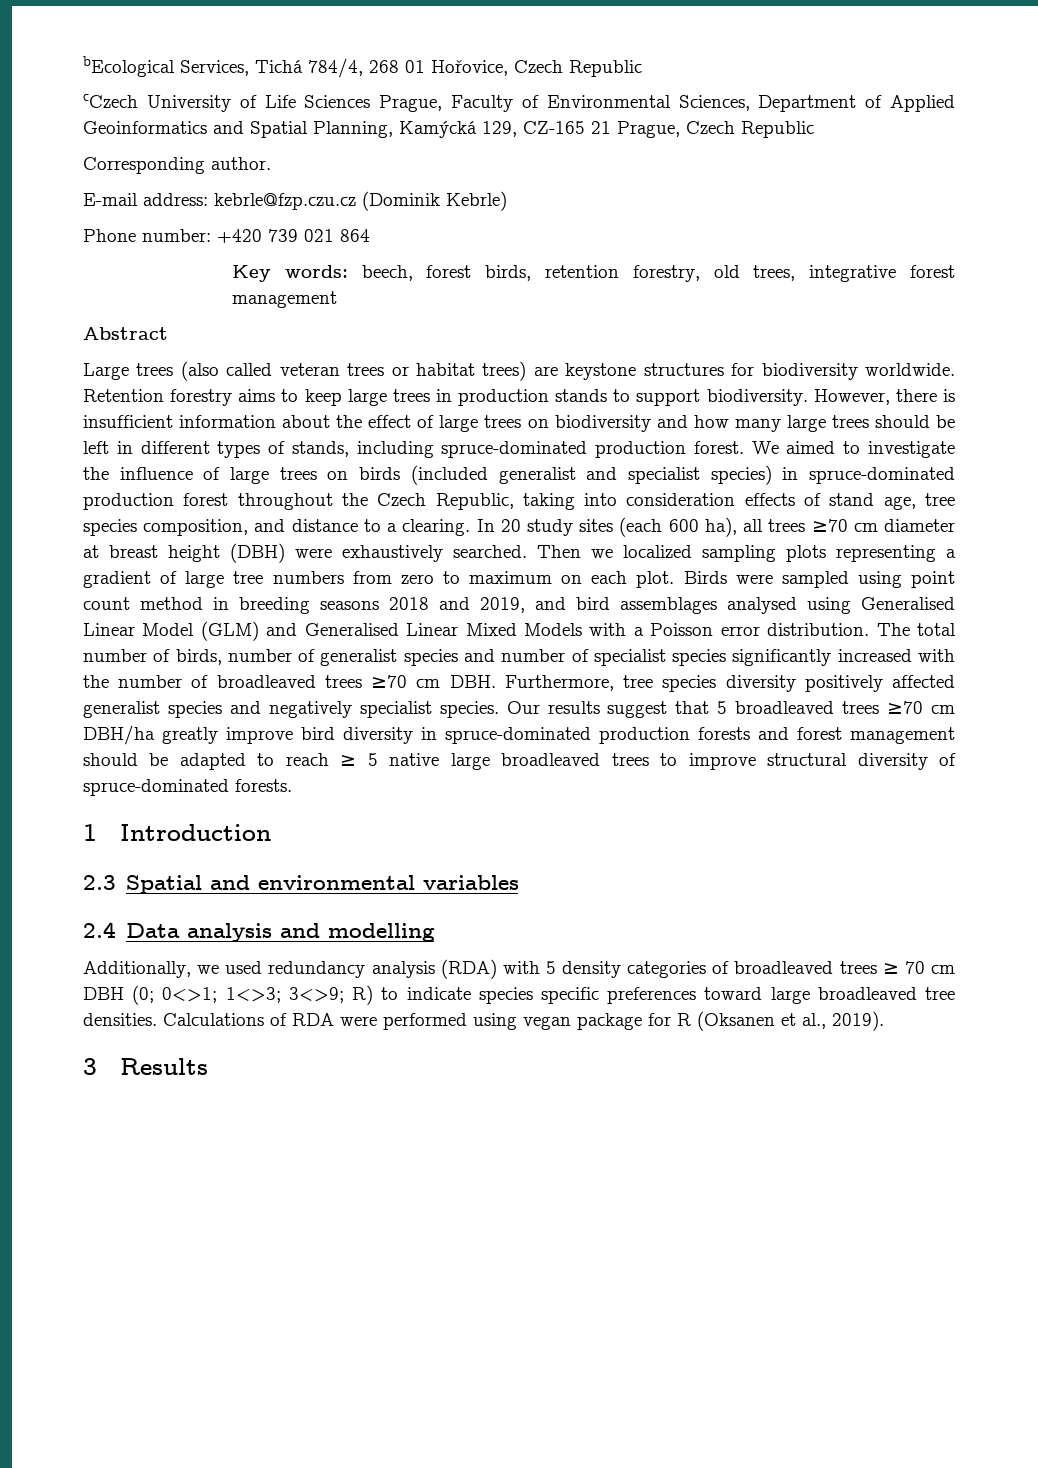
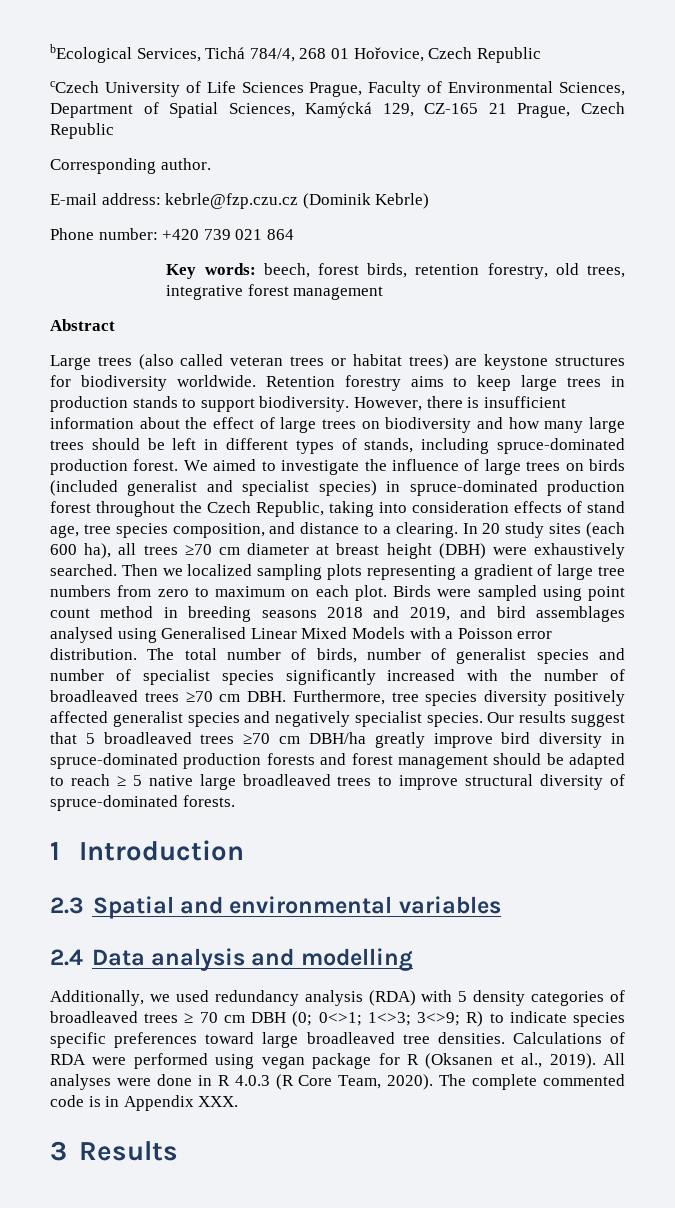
- cCzech University of Life Sciences Prague, Faculty of Environmental Sciences, Department of Applied Geoinformatics and Spatial Planning, Kamýcká 129, CZ-165 21 Prague, Czech Republic
+ cCzech University of Life Sciences Prague, Faculty of Environmental Sciences, Department of Spatial Sciences, Kamýcká 129, CZ-165 21 Prague, Czech Republic
- Birds were sampled using point count method in breeding seasons 2018 and 2019, and bird assemblages analysed using Generalised Linear Model (GLM) and Generalised Linear Mixed Models with a Poisson error distribution.
+ Birds were sampled using point count method in breeding seasons 2018 and 2019, and bird assemblages analysed using Generalised Linear Mixed Models with a Poisson error distribution.
+ All analyses were done in R 4.0.3 (R Core Team, 2020). The complete commented code is in Appendix XXX.

